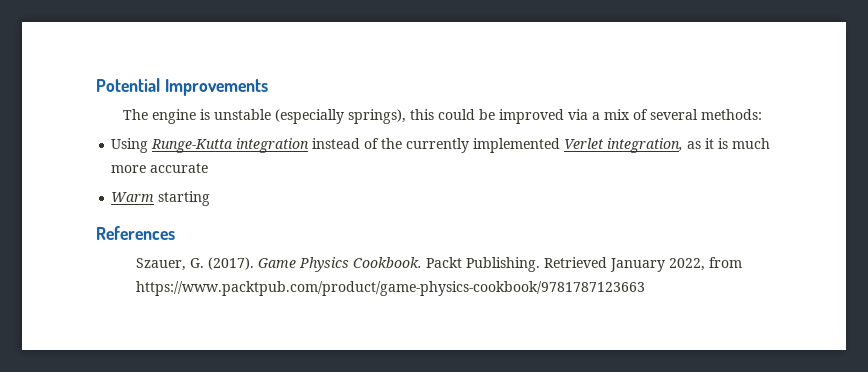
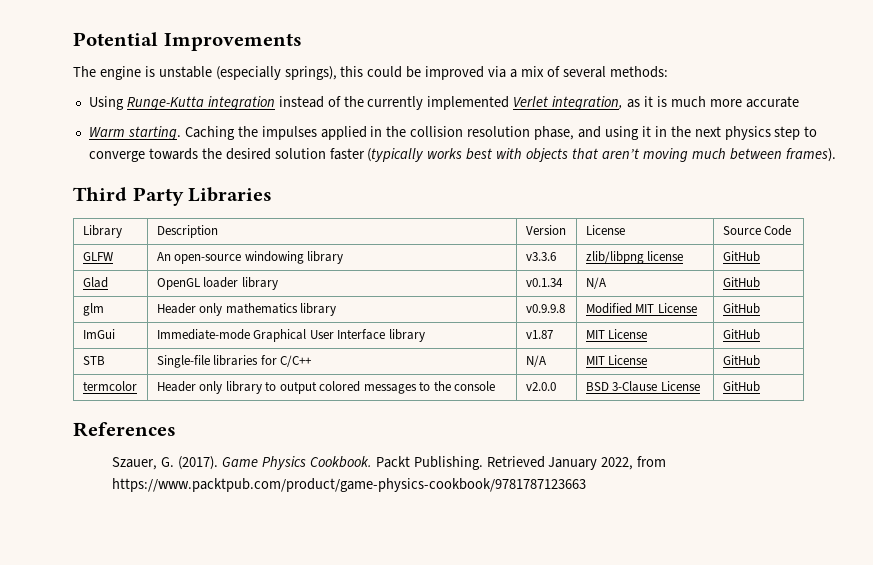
- Warm starting
+ Warm starting. Caching the impulses applied in the collision resolution phase, and using it in the next physics step to converge towards the desired solution faster (typically works best with objects that aren’t moving much between frames).
+ Third Party Libraries
+ Library | Description | Version | License | Source Code
+ GLFW | An open-source windowing library | v3.3.6 | zlib/libpng license | GitHub
+ Glad | OpenGL loader library | v0.1.34 | N/A | GitHub
+ glm | Header only mathematics library | v0.9.9.8 | Modified MIT License | GitHub
+ ImGui | Immediate-mode Graphical User Interface library | v1.87 | MIT License | GitHub
+ STB | Single-file libraries for C/C++ | N/A | MIT License | GitHub
+ termcolor | Header only library to output colored messages to the console | v2.0.0 | BSD 3-Clause License | GitHub

